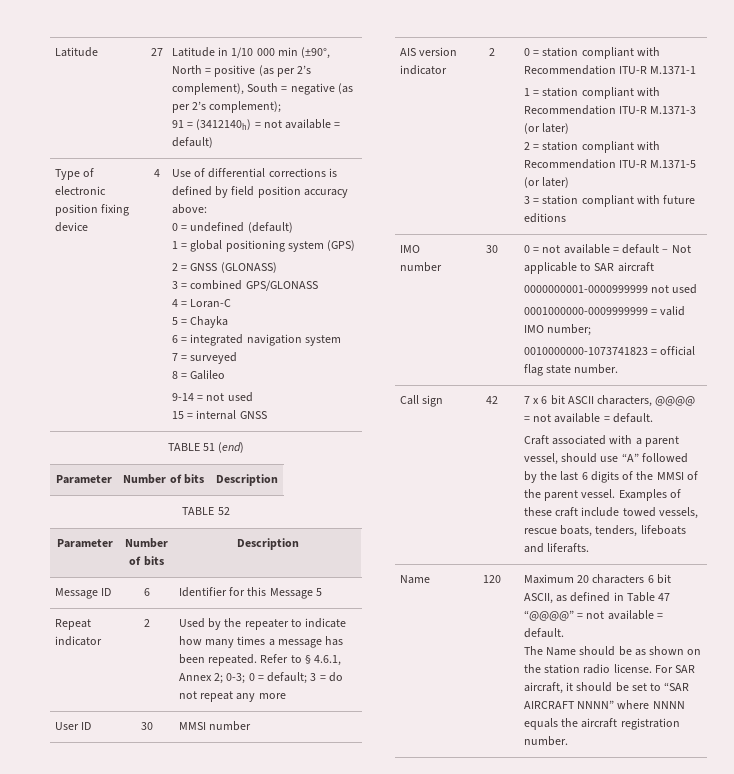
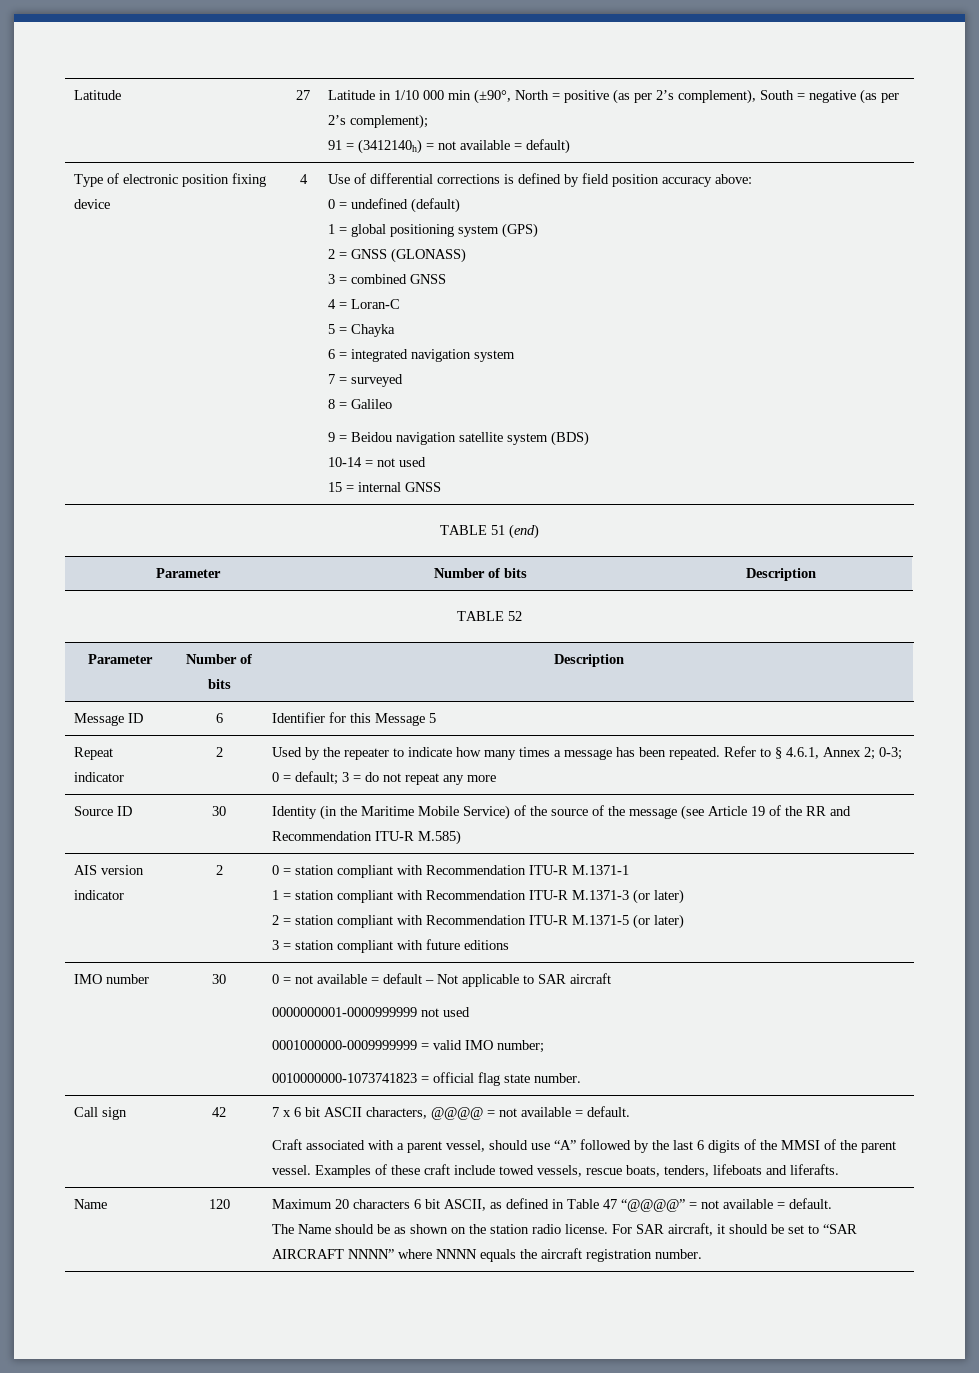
- 3 = combined GPS/GLONASS
+ 3 = combined GNSS
- 9-14 = not used
+ 9 = Beidou navigation satellite system (BDS)
+ 10-14 = not used
- User ID | 30 | MMSI number
+ Source ID | 30 | Identity (in the Maritime Mobile Service) of the source of the message (see Article 19 of the RR and Recommendation ITU-R M.585)

